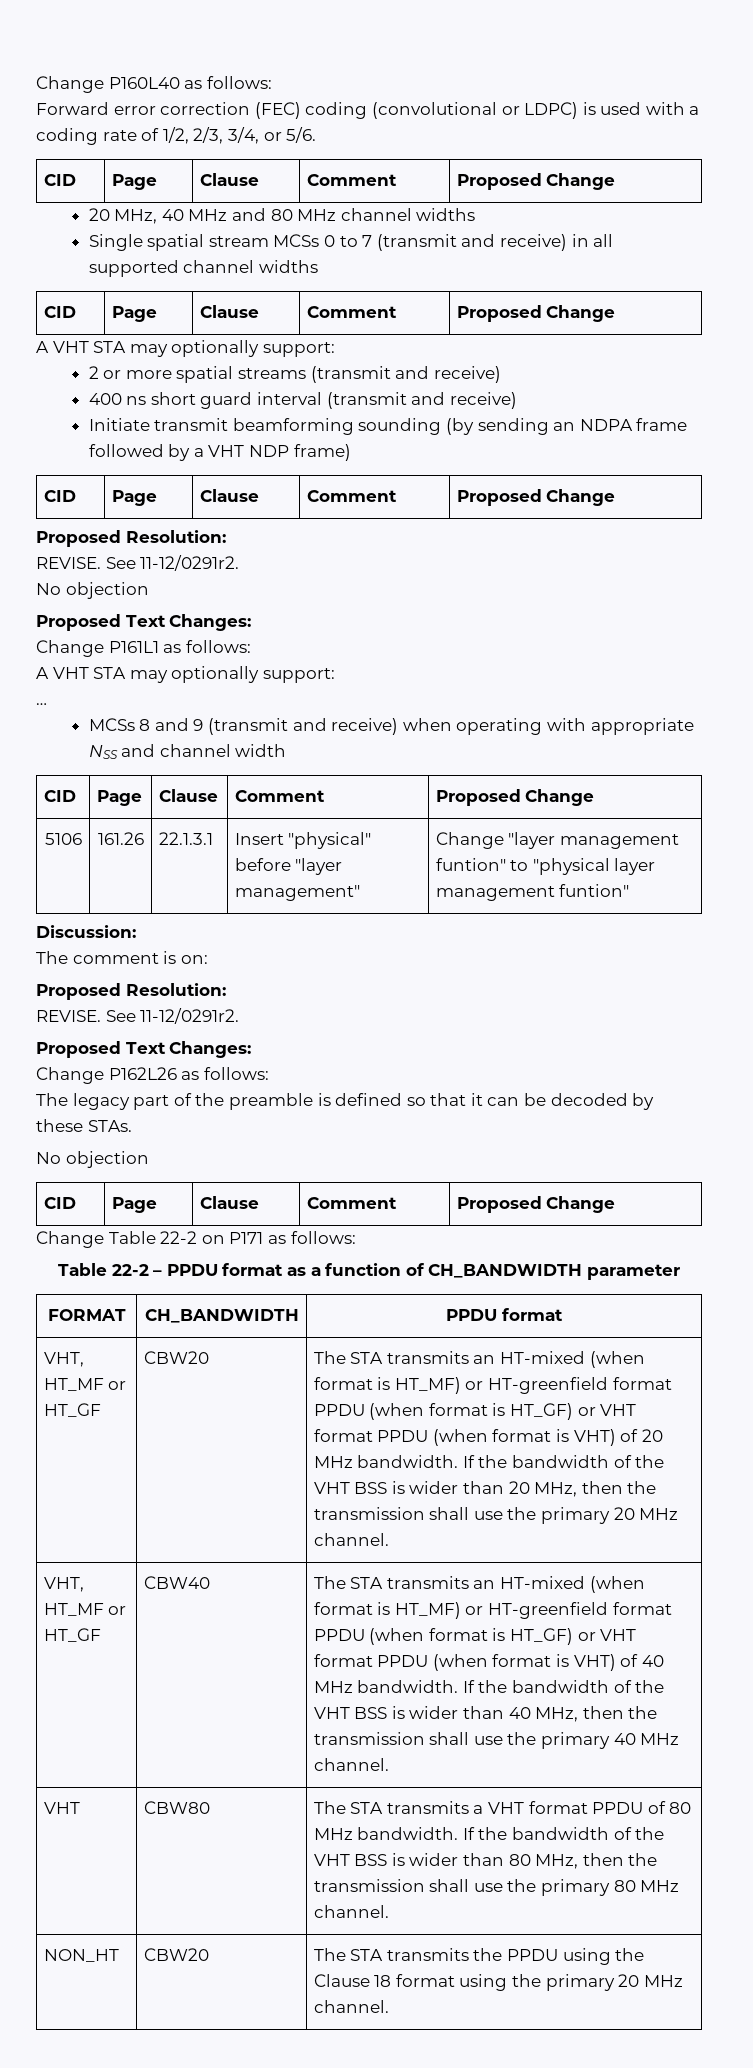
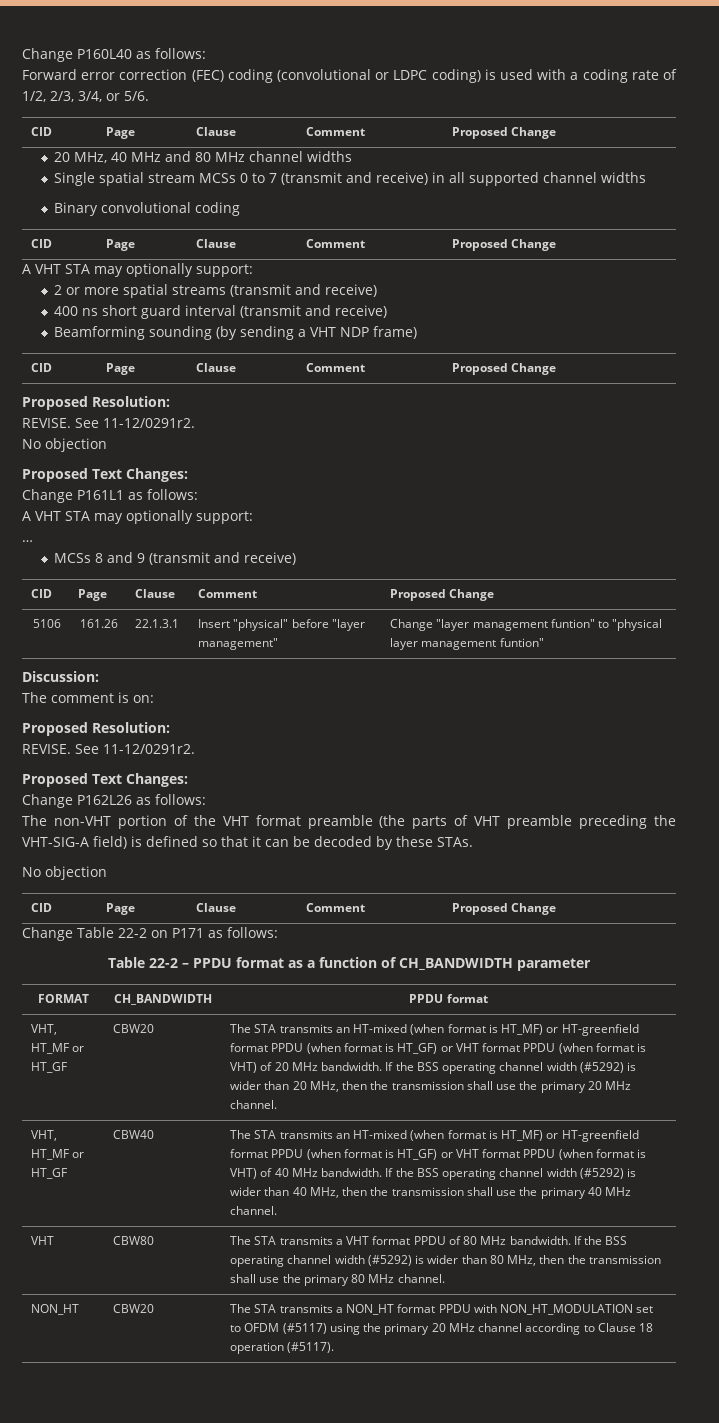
- Forward error correction (FEC) coding (convolutional or LDPC) is used with a coding rate of 1/2, 2/3, 3/4, or 5/6.
+ Forward error correction (FEC) coding (convolutional or LDPC coding) is used with a coding rate of 1/2, 2/3, 3/4, or 5/6.
+ Binary convolutional coding
- Initiate transmit beamforming sounding (by sending an NDPA frame followed by a VHT NDP frame)
+ Beamforming sounding (by sending a VHT NDP frame)
- MCSs 8 and 9 (transmit and receive) when operating with appropriate NSS and channel width
+ MCSs 8 and 9 (transmit and receive)
- The legacy part of the preamble is defined so that it can be decoded by these STAs.
+ The non-VHT portion of the VHT format preamble (the parts of VHT preamble preceding the VHT-SIG-A field) is defined so that it can be decoded by these STAs.
- If the bandwidth of the VHT BSS is wider than 20 MHz, then the transmission shall use the primary 20 MHz channel.
+ If the BSS operating channel width (#5292) is wider than 20 MHz, then the transmission shall use the primary 20 MHz channel.
- If the bandwidth of the VHT BSS is wider than 40 MHz, then the transmission shall use the primary 40 MHz channel.
+ If the BSS operating channel width (#5292) is wider than 40 MHz, then the transmission shall use the primary 40 MHz channel.
- VHT | CBW80 | The STA transmits a VHT format PPDU of 80 MHz bandwidth. If the bandwidth of the VHT BSS is wider than 80 MHz, then the transmission shall use the primary 80 MHz channel.
+ VHT | CBW80 | The STA transmits a VHT format PPDU of 80 MHz bandwidth. If the BSS operating channel width (#5292) is wider than 80 MHz, then the transmission shall use the primary 80 MHz channel.
- NON_HT | CBW20 | The STA transmits the PPDU using the Clause 18 format using the primary 20 MHz channel.
+ NON_HT | CBW20 | The STA transmits a NON_HT format PPDU with NON_HT_MODULATION set to OFDM (#5117) using the primary 20 MHz channel according to Clause 18 operation (#5117).

